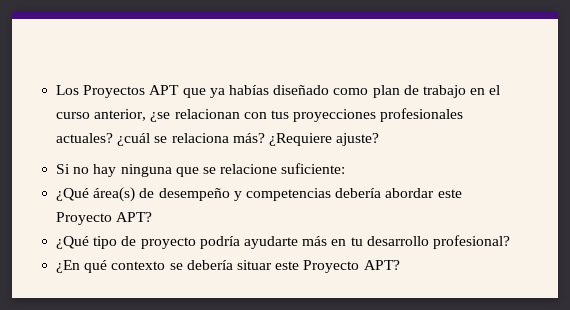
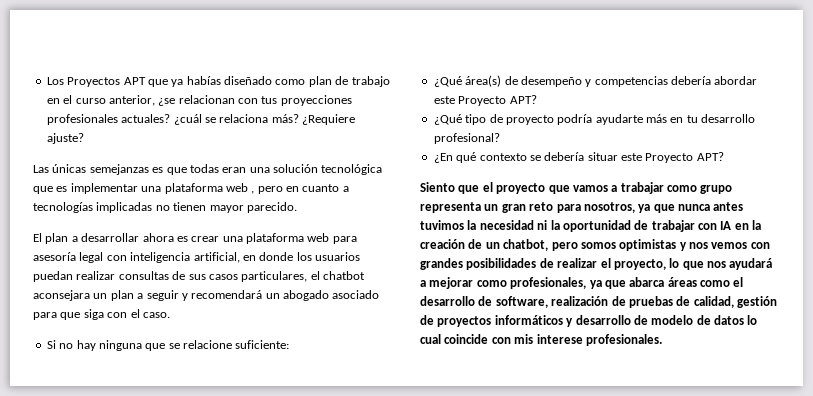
+ Las únicas semejanzas es que todas eran una solución tecnológica que es implementar una plataforma web , pero en cuanto a tecnologías implicadas no tienen mayor parecido.
+ El plan a desarrollar ahora es crear una plataforma web para asesoría legal con inteligencia artificial, en donde los usuarios puedan realizar consultas de sus casos particulares, el chatbot aconsejara un plan a seguir y recomendará un abogado asociado para que siga con el caso.
+ Siento que el proyecto que vamos a trabajar como grupo representa un gran reto para nosotros, ya que nunca antes tuvimos la necesidad ni la oportunidad de trabajar con IA en la creación de un chatbot, pero somos optimistas y nos vemos con grandes posibilidades de realizar el proyecto, lo que nos ayudará a mejorar como profesionales, ya que abarca áreas como el desarrollo de software, realización de pruebas de calidad, gestión de proyectos informáticos y desarrollo de modelo de datos lo cual coincide con mis interese profesionales.

